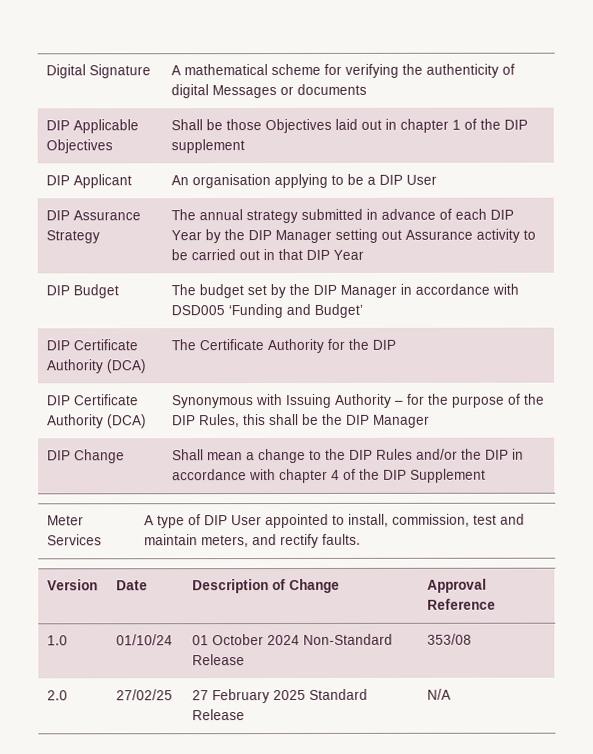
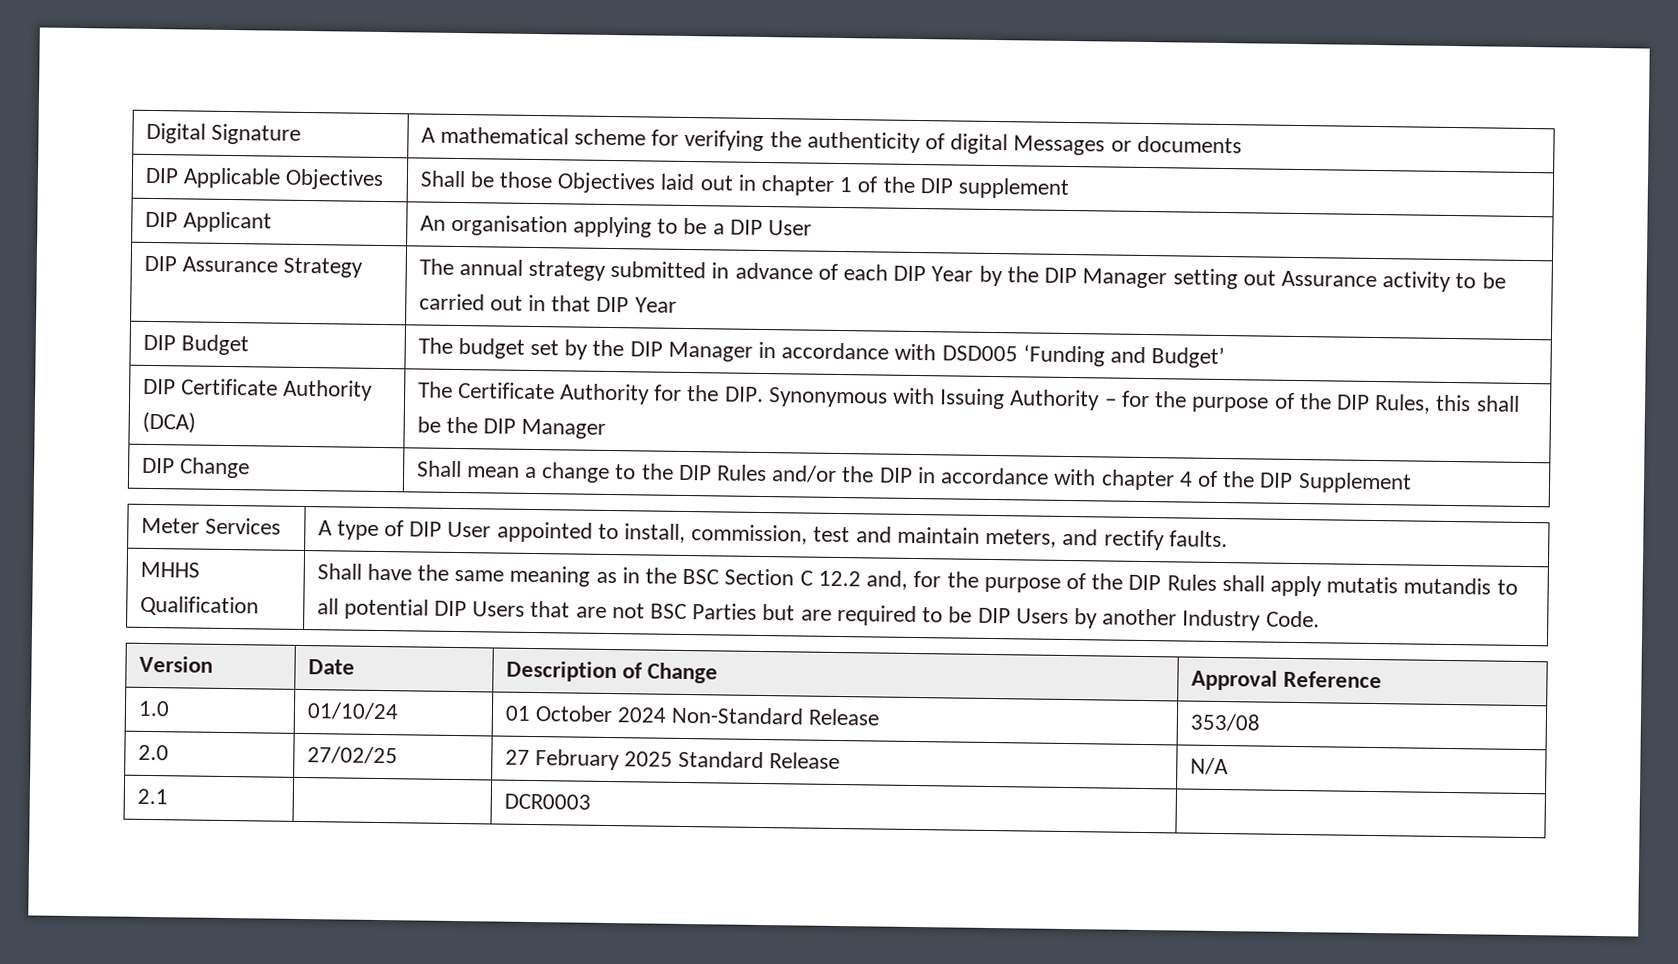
- DIP Certificate Authority (DCA) | The Certificate Authority for the DIP
- DIP Certificate Authority (DCA) | Synonymous with Issuing Authority – for the purpose of the DIP Rules, this shall be the DIP Manager
+ DIP Certificate Authority (DCA) | The Certificate Authority for the DIP. Synonymous with Issuing Authority – for the purpose of the DIP Rules, this shall be the DIP Manager
+ MHHS Qualification | Shall have the same meaning as in the BSC Section C 12.2 and, for the purpose of the DIP Rules shall apply mutatis mutandis to all potential DIP Users that are not BSC Parties but are required to be DIP Users by another Industry Code.
+ 2.1 | | DCR0003 |

